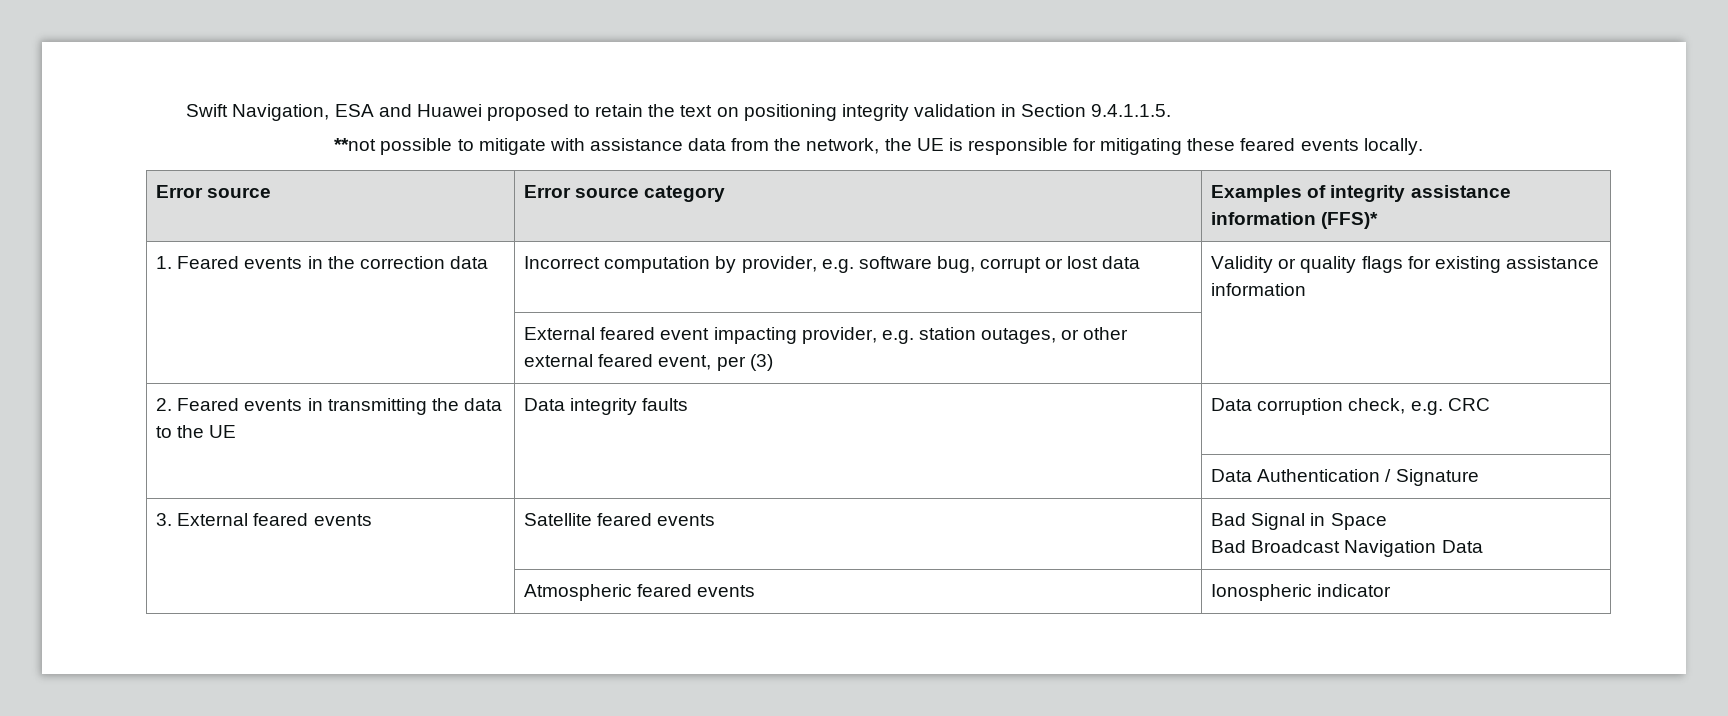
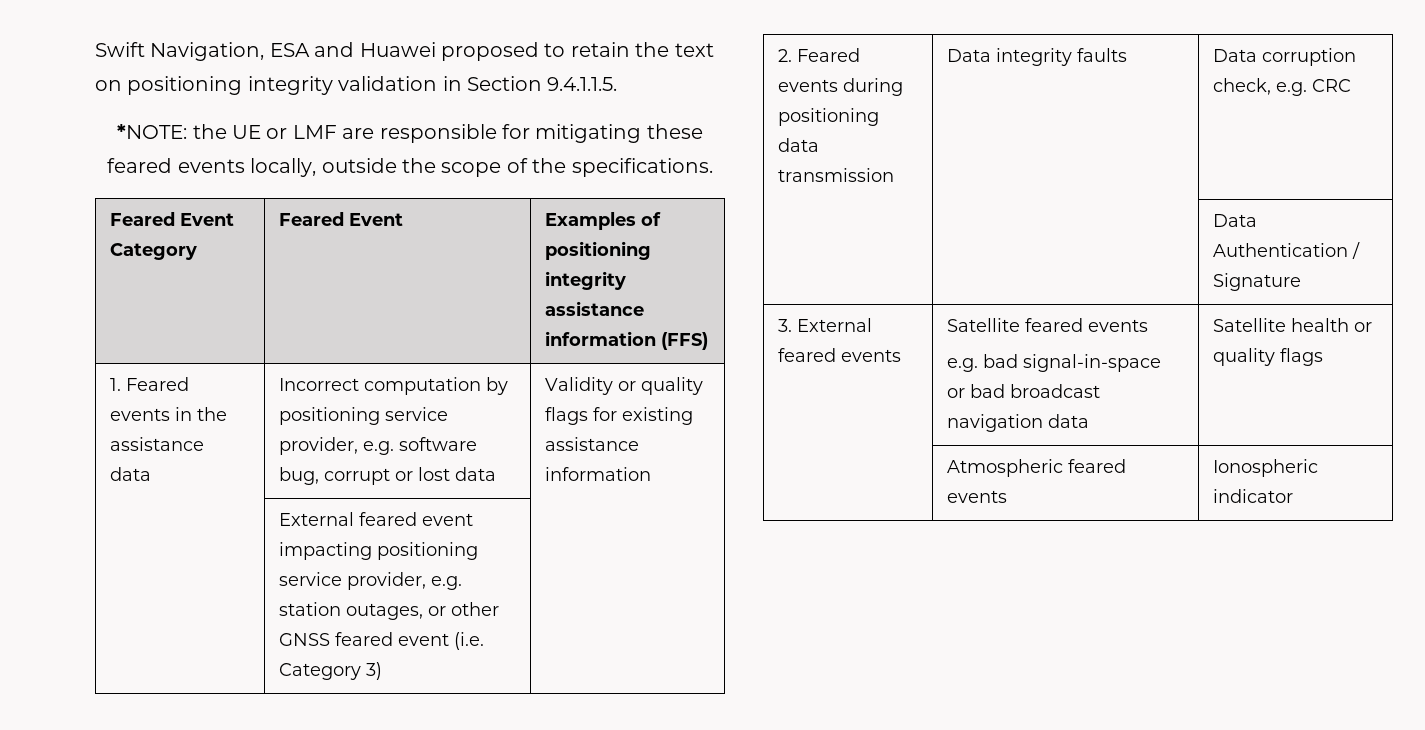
- **not possible to mitigate with assistance data from the network, the UE is responsible for mitigating these feared events locally.
- Error source | Error source category | Examples of integrity assistance information (FFS)*
+ *NOTE: the UE or LMF are responsible for mitigating these feared events locally, outside the scope of the specifications.
+ Feared Event Category | Feared Event | Examples of positioning integrity assistance information (FFS)
- 1. Feared events in the correction data | Incorrect computation by provider, e.g. software bug, corrupt or lost data | Validity or quality flags for existing assistance information
+ 1. Feared events in the assistance data | Incorrect computation by positioning service provider, e.g. software bug, corrupt or lost data | Validity or quality flags for existing assistance information
- | External feared event impacting provider, e.g. station outages, or other external feared event, per (3) |
- 2. Feared events in transmitting the data to the UE | Data integrity faults | Data corruption check, e.g. CRC
+ | External feared event impacting positioning service provider, e.g. station outages, or other GNSS feared event (i.e. Category 3) |
+ 2. Feared events during positioning data transmission | Data integrity faults | Data corruption check, e.g. CRC
- 3. External feared events | Satellite feared events | Bad Signal in Space
- Bad Broadcast Navigation Data
+ 3. External feared events | Satellite feared events
+ e.g. bad signal-in-space or bad broadcast navigation data | Satellite health or quality flags

